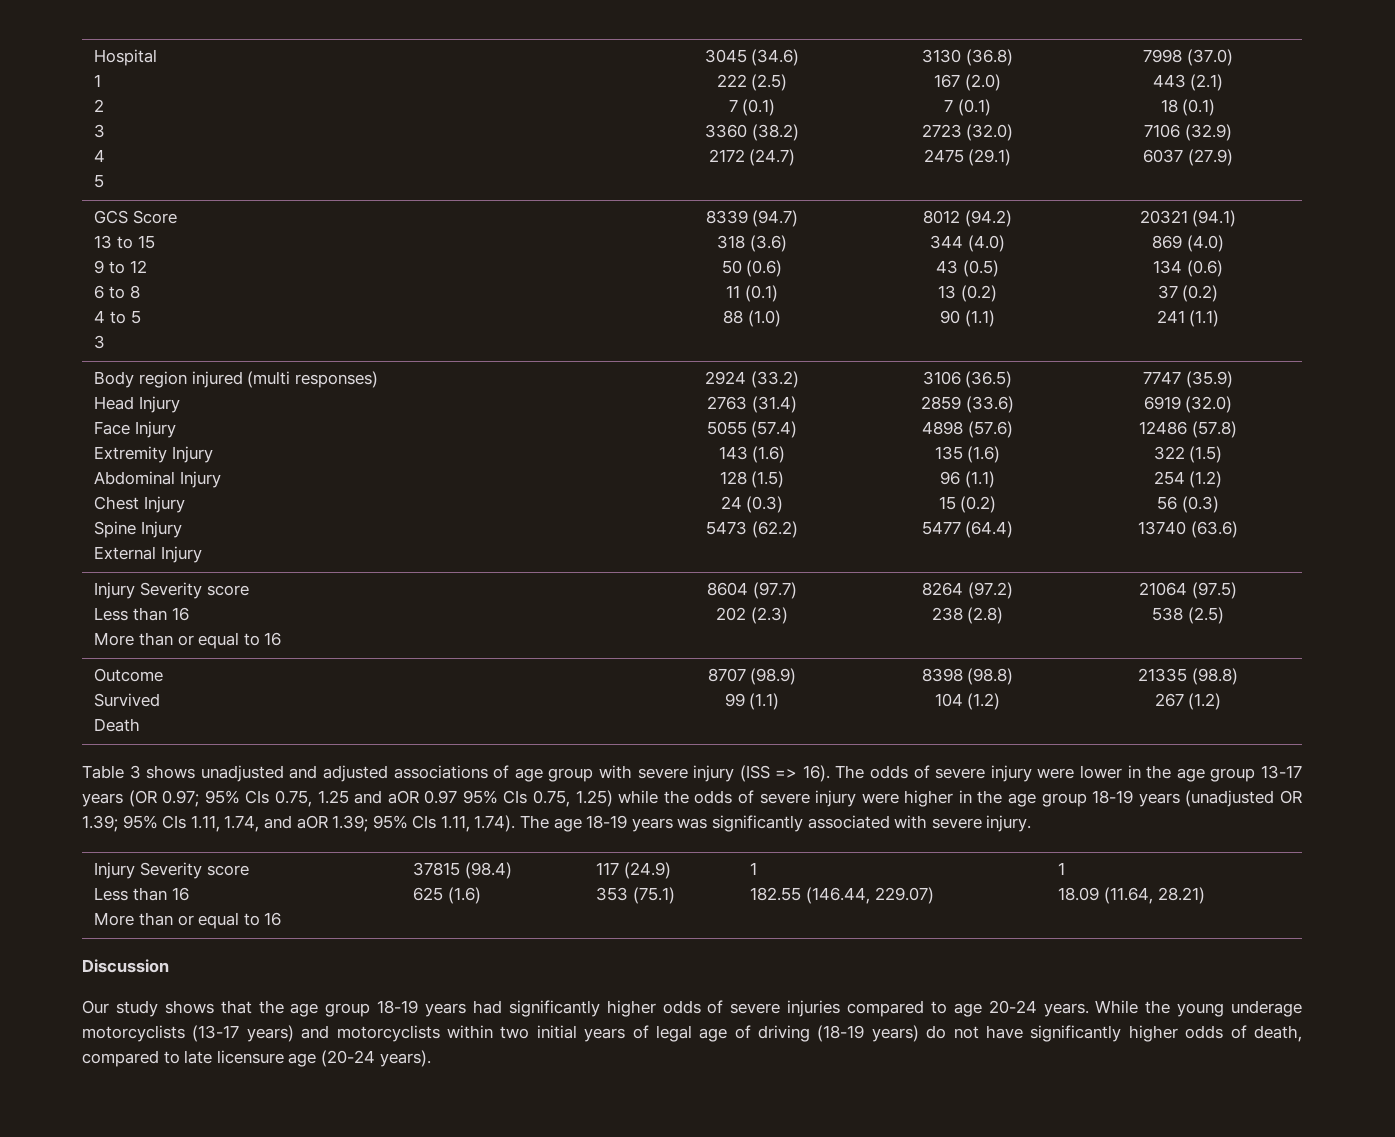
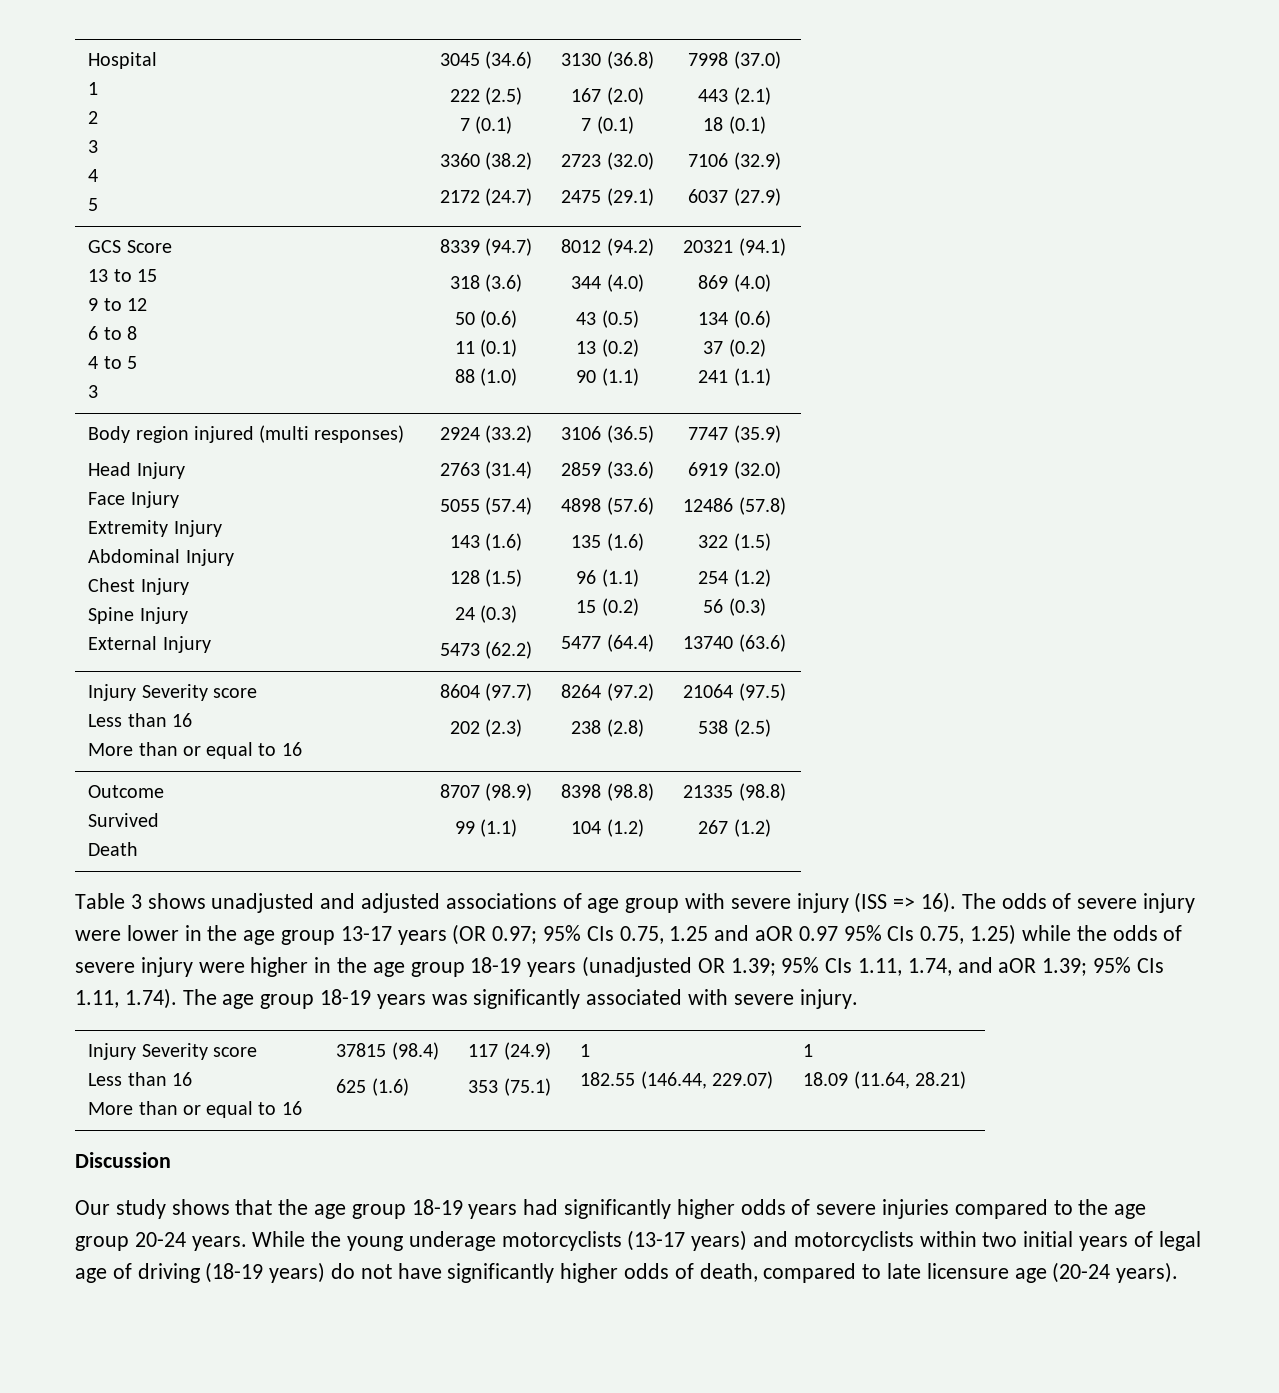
- 95% CIs 1.11, 1.74). The age 18-19 years was significantly associated with severe injury.
+ 95% CIs 1.11, 1.74). The age group 18-19 years was significantly associated with severe injury.
- Our study shows that the age group 18-19 years had significantly higher odds of severe injuries compared to age 20-24 years.
+ Our study shows that the age group 18-19 years had significantly higher odds of severe injuries compared to the age group 20-24 years.

